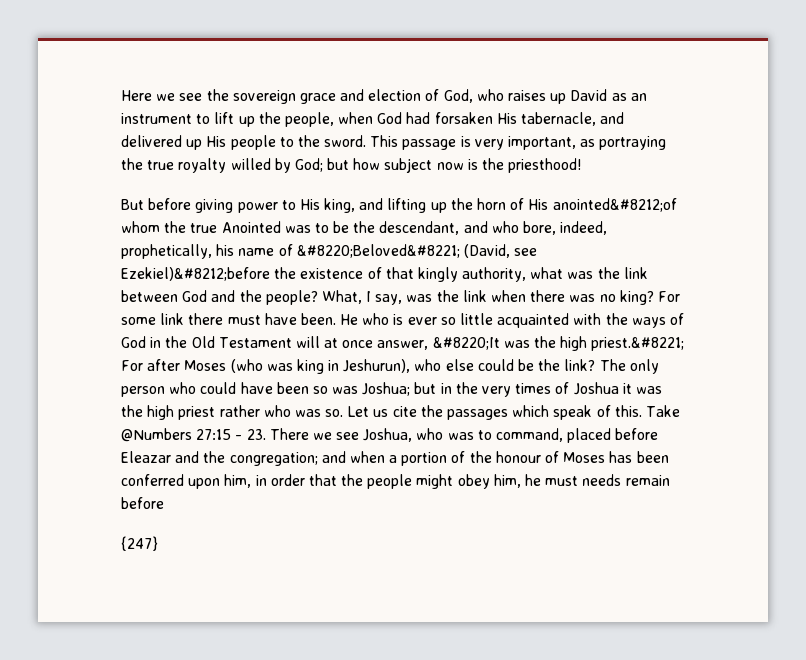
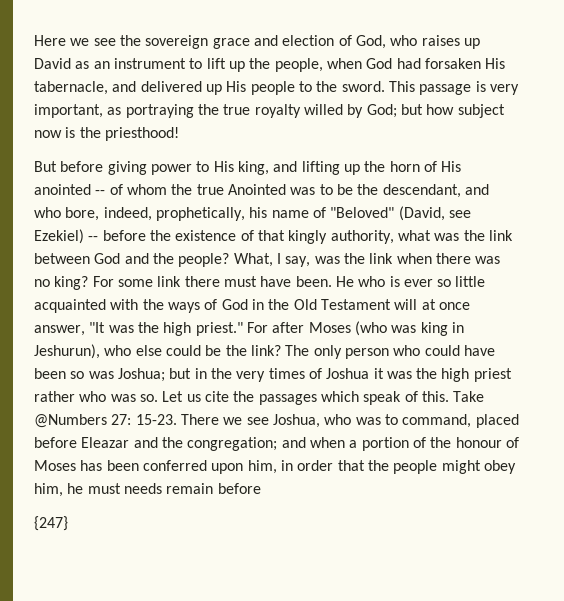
- But before giving power to His king, and lifting up the horn of His anointed&#8212;of whom the true Anointed was to be the descendant, and who bore, indeed, prophetically, his name of &#8220;Beloved&#8221; (David, see Ezekiel)&#8212;before the existence of that kingly authority, what was the link between God and the people?
+ But before giving power to His king, and lifting up the horn of His anointed -- of whom the true Anointed was to be the descendant, and who bore, indeed, prophetically, his name of "Beloved" (David, see Ezekiel) -- before the existence of that kingly authority, what was the link between God and the people?
- He who is ever so little acquainted with the ways of God in the Old Testament will at once answer, &#8220;It was the high priest.&#8221; For after Moses (who was king in Jeshurun), who else could be the link?
+ He who is ever so little acquainted with the ways of God in the Old Testament will at once answer, "It was the high priest." For after Moses (who was king in Jeshurun), who else could be the link?
- Take @Numbers 27:15 - 23. There we see Joshua, who was to command, placed before Eleazar and the congregation; and when a portion of the honour of Moses has been conferred upon him, in order that the people might obey him, he must needs remain before
+ Take @Numbers 27: 15-23. There we see Joshua, who was to command, placed before Eleazar and the congregation; and when a portion of the honour of Moses has been conferred upon him, in order that the people might obey him, he must needs remain before

